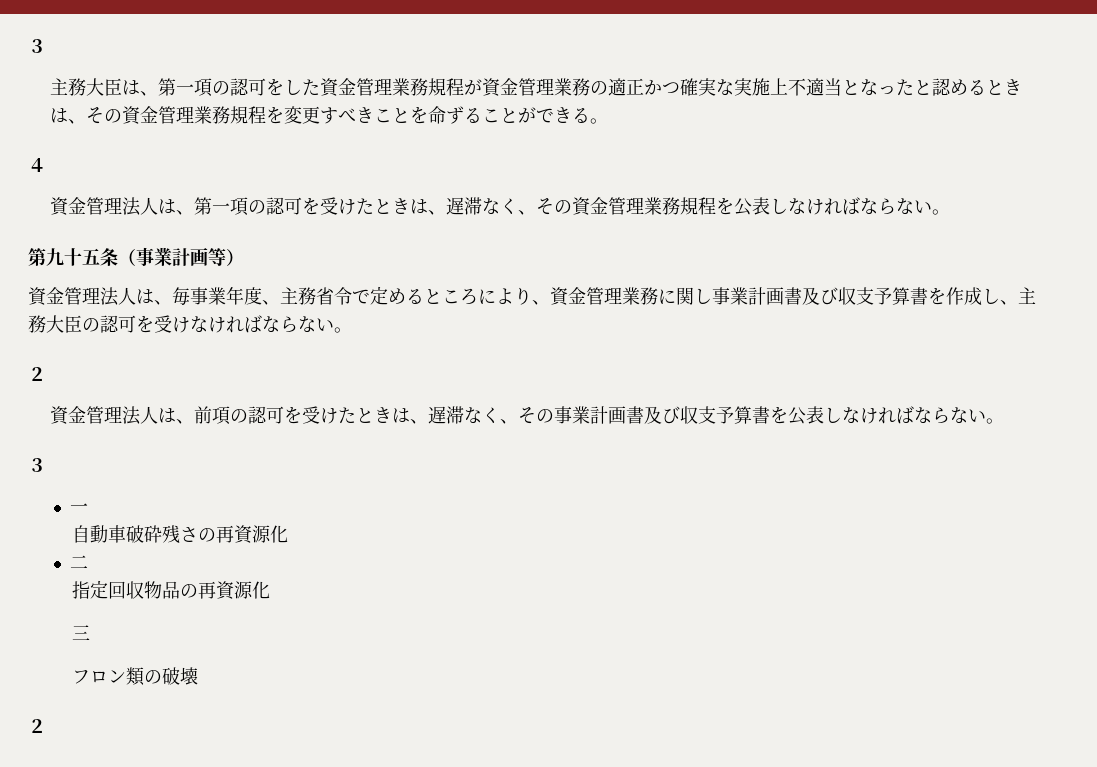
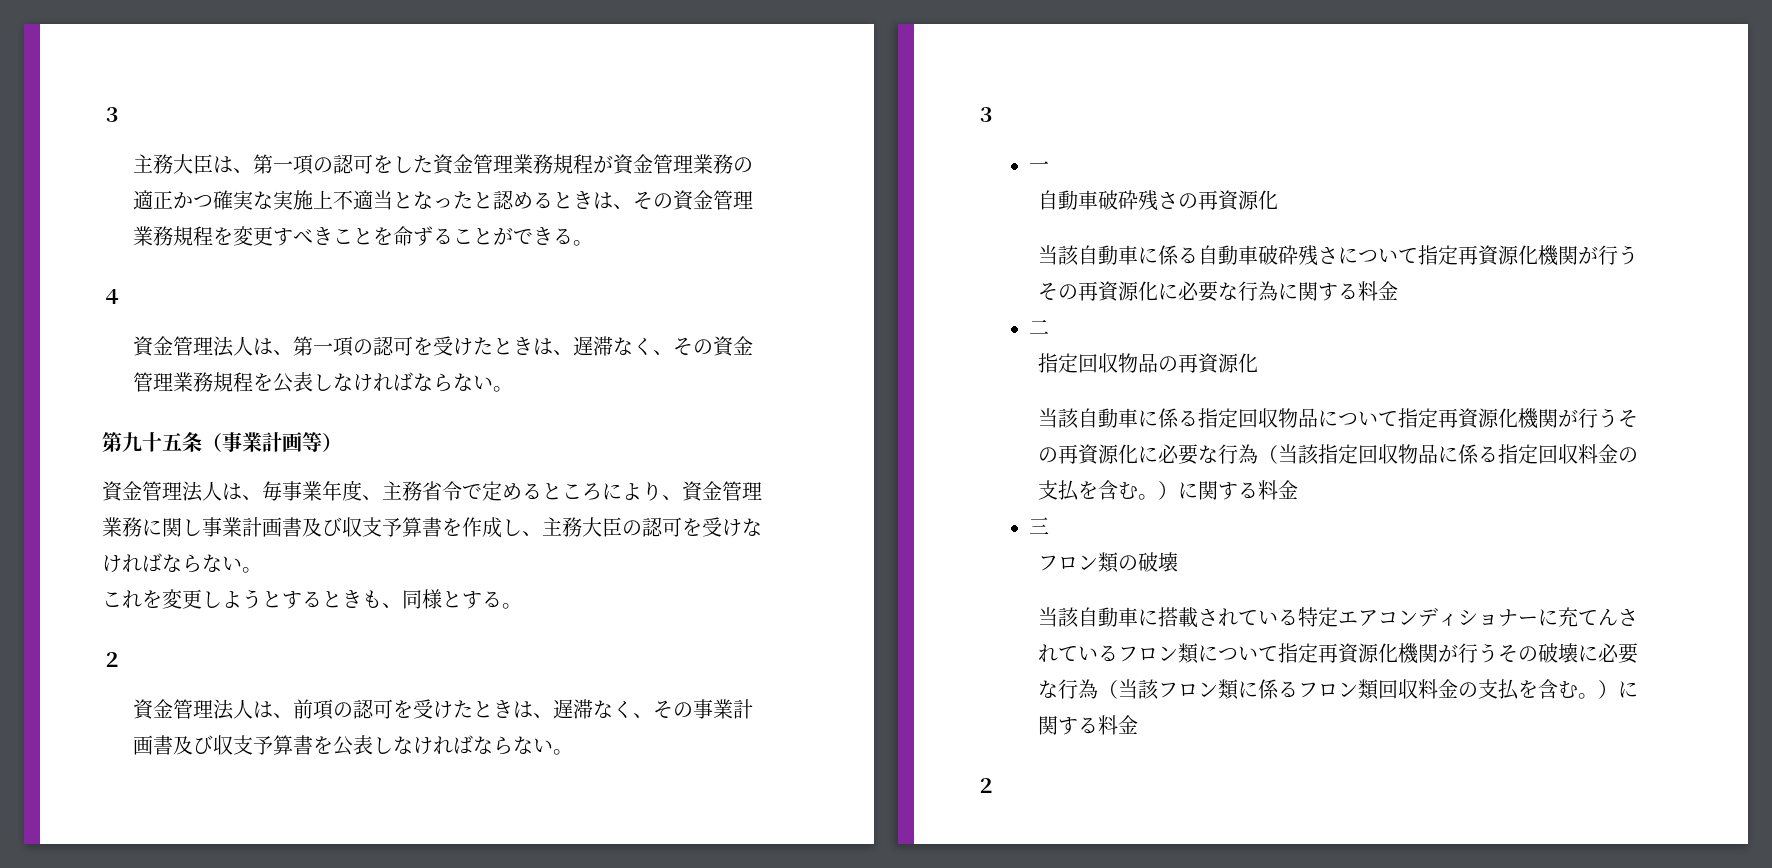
+ これを変更しようとするときも、同様とする。
+ 当該自動車に係る自動車破砕残さについて指定再資源化機関が行うその再資源化に必要な行為に関する料金
+ 当該自動車に係る指定回収物品について指定再資源化機関が行うその再資源化に必要な行為（当該指定回収物品に係る指定回収料金の支払を含む。）に関する料金
  三
  フロン類の破壊
+ 当該自動車に搭載されている特定エアコンディショナーに充てんされているフロン類について指定再資源化機関が行うその破壊に必要な行為（当該フロン類に係るフロン類回収料金の支払を含む。）に関する料金

